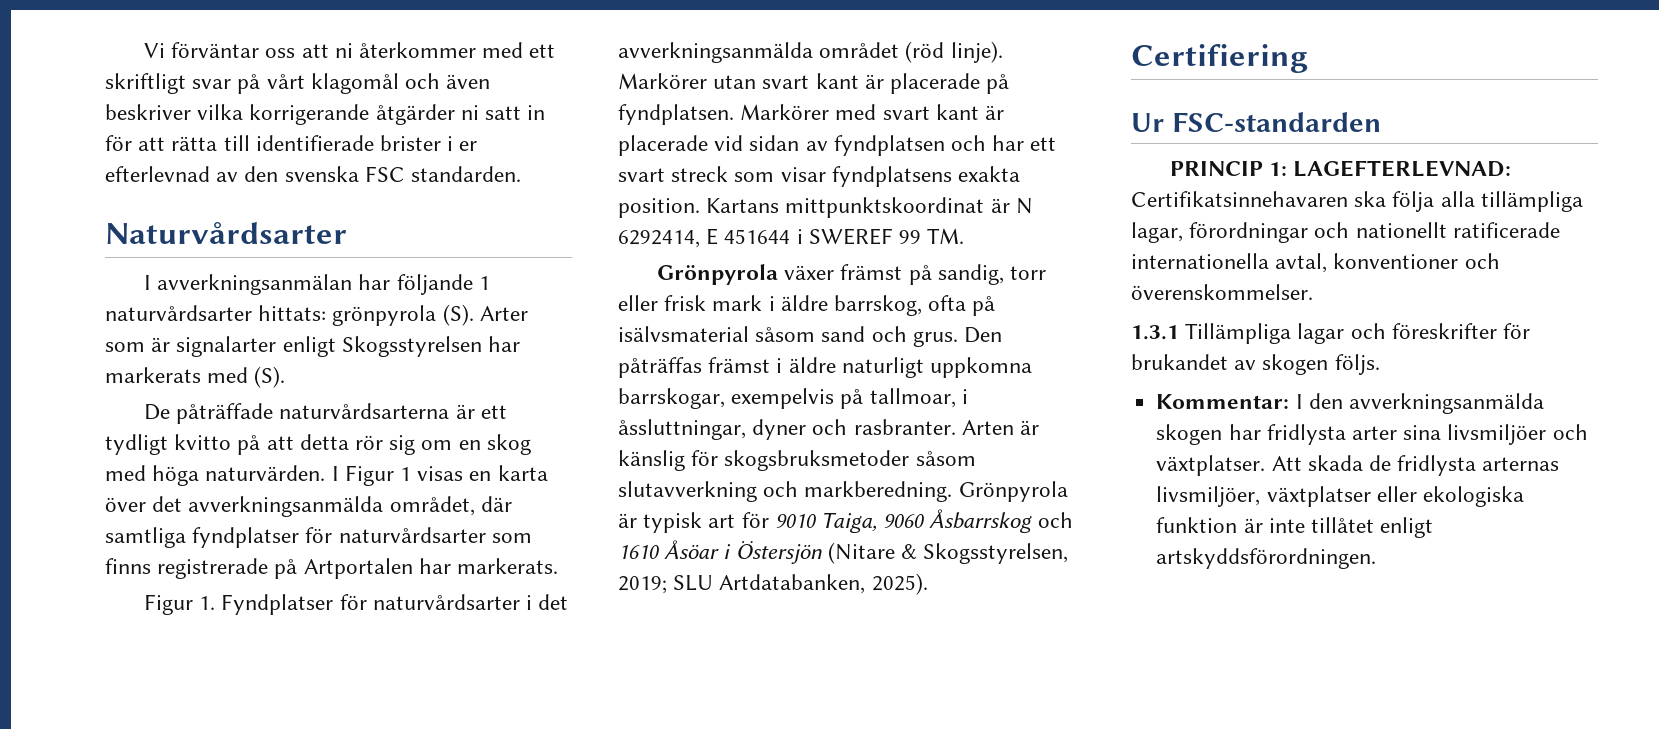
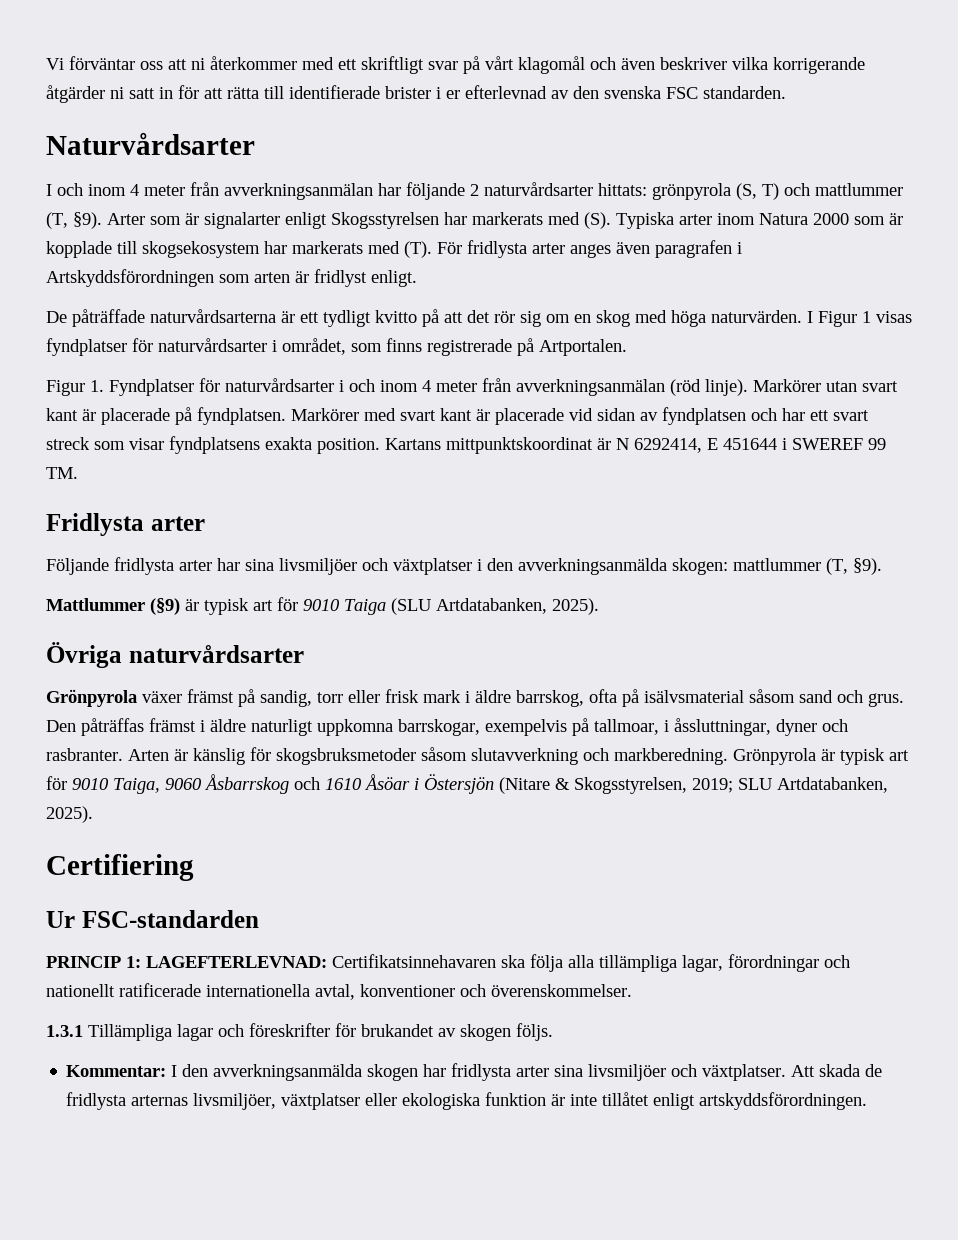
- I avverkningsanmälan har följande 1 naturvårdsarter hittats: grönpyrola (S). Arter som är signalarter enligt Skogsstyrelsen har markerats med (S).
+ I och inom 4 meter från avverkningsanmälan har följande 2 naturvårdsarter hittats: grönpyrola (S, T) och mattlummer (T, §9). Arter som är signalarter enligt Skogsstyrelsen har markerats med (S). Typiska arter inom Natura 2000 som är kopplade till skogsekosystem har markerats med (T). För fridlysta arter anges även paragrafen i Artskyddsförordningen som arten är fridlyst enligt.
- De påträffade naturvårdsarterna är ett tydligt kvitto på att detta rör sig om en skog med höga naturvärden.
+ De påträffade naturvårdsarterna är ett tydligt kvitto på att det rör sig om en skog med höga naturvärden.
- I Figur 1 visas en karta över det avverkningsanmälda området, där samtliga fyndplatser för naturvårdsarter som finns registrerade på Artportalen har markerats.
+ I Figur 1 visas fyndplatser för naturvårdsarter i området, som finns registrerade på Artportalen.
- Figur 1. Fyndplatser för naturvårdsarter i det avverkningsanmälda området (röd linje).
+ Figur 1. Fyndplatser för naturvårdsarter i och inom 4 meter från avverkningsanmälan (röd linje).
+ Fridlysta arter
+ Följande fridlysta arter har sina livsmiljöer och växtplatser i den avverkningsanmälda skogen: mattlummer (T, §9).
+ Mattlummer (§9) är typisk art för 9010 Taiga (SLU Artdatabanken, 2025).
+ Övriga naturvårdsarter

